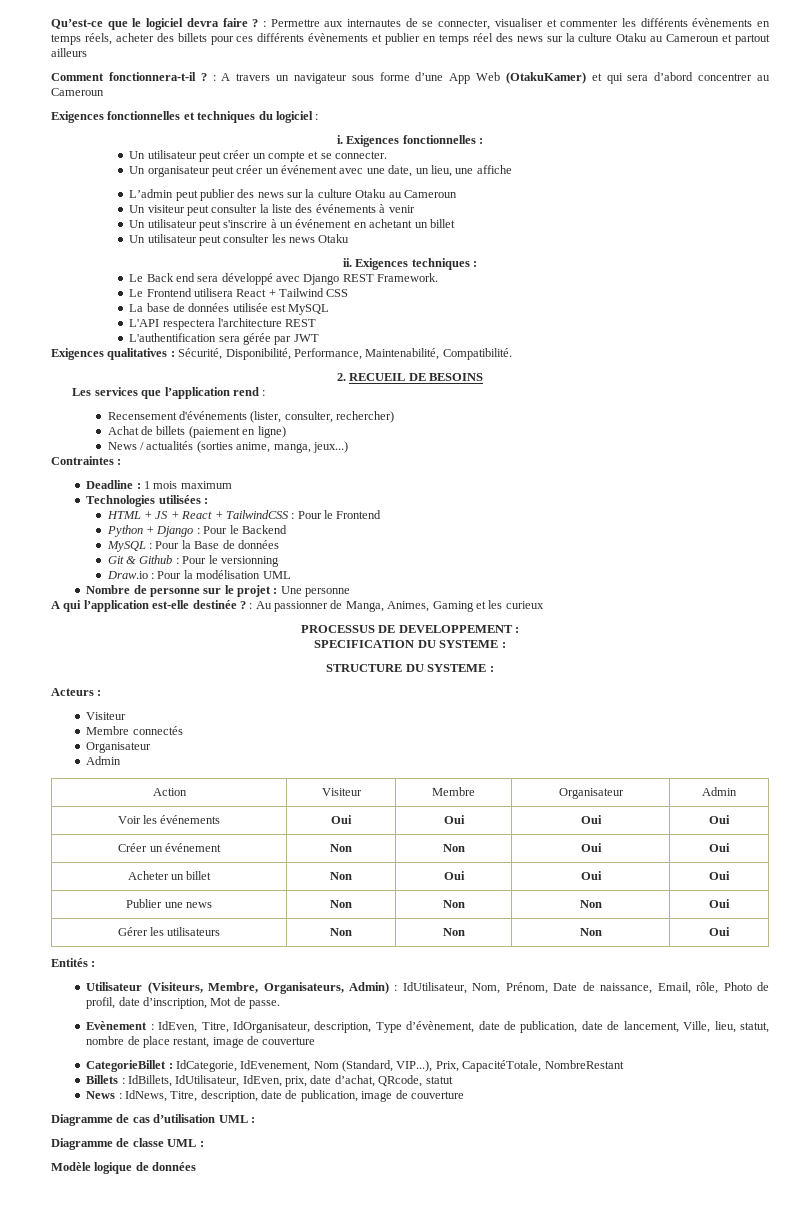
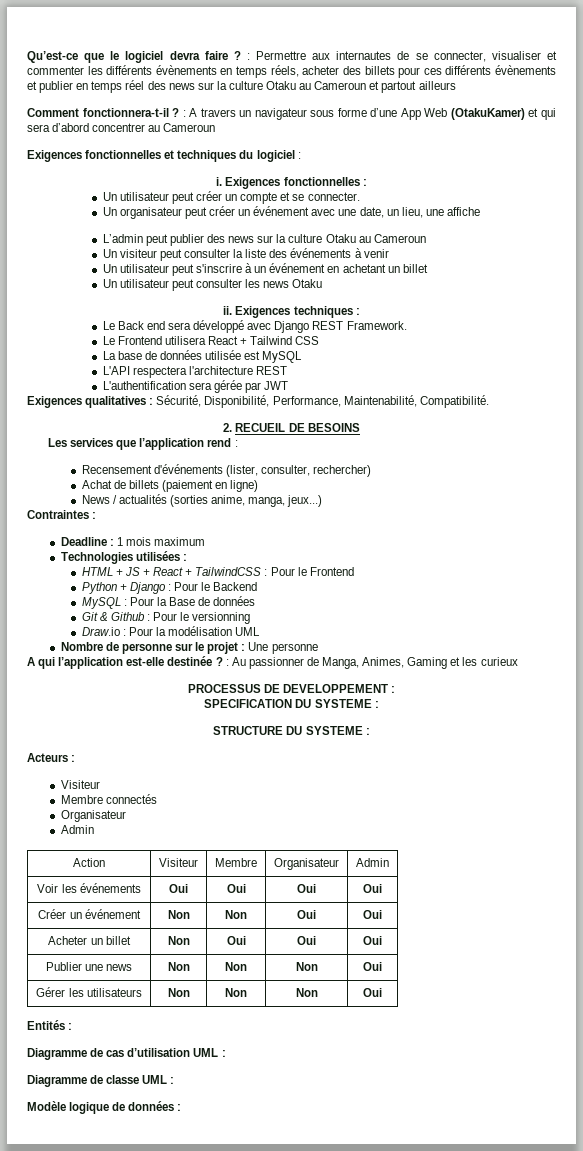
- Utilisateur (Visiteurs, Membre, Organisateurs, Admin) : IdUtilisateur, Nom, Prénom, Date de naissance, Email, rôle, Photo de profil, date d’inscription, Mot de passe.
- Evènement : IdEven, Titre, IdOrganisateur, description, Type d’évènement, date de publication, date de lancement, Ville, lieu, statut, nombre de place restant, image de couverture
- CategorieBillet : IdCategorie, IdEvenement, Nom (Standard, VIP...), Prix, CapacitéTotale, NombreRestant
- Billets : IdBillets, IdUtilisateur, IdEven, prix, date d’achat, QRcode, statut
- News : IdNews, Titre, description, date de publication, image de couverture
- Modèle logique de données
+ Modèle logique de données :

